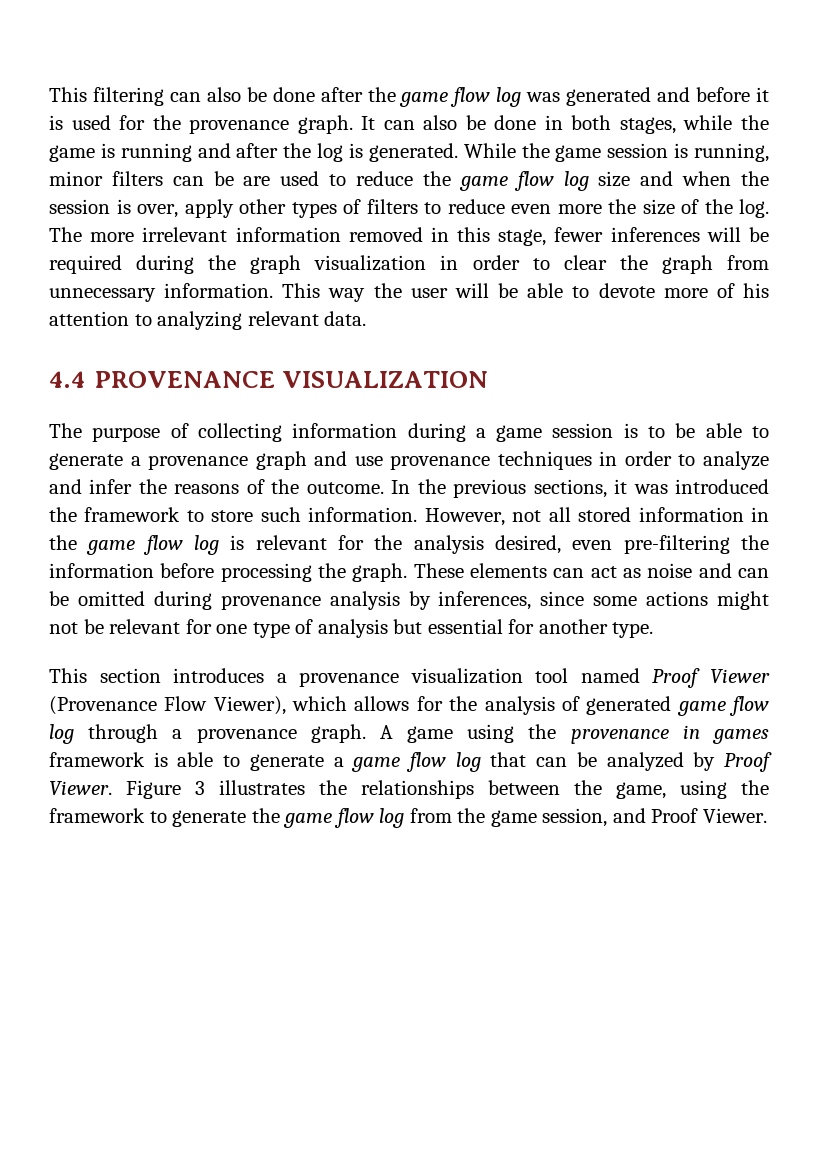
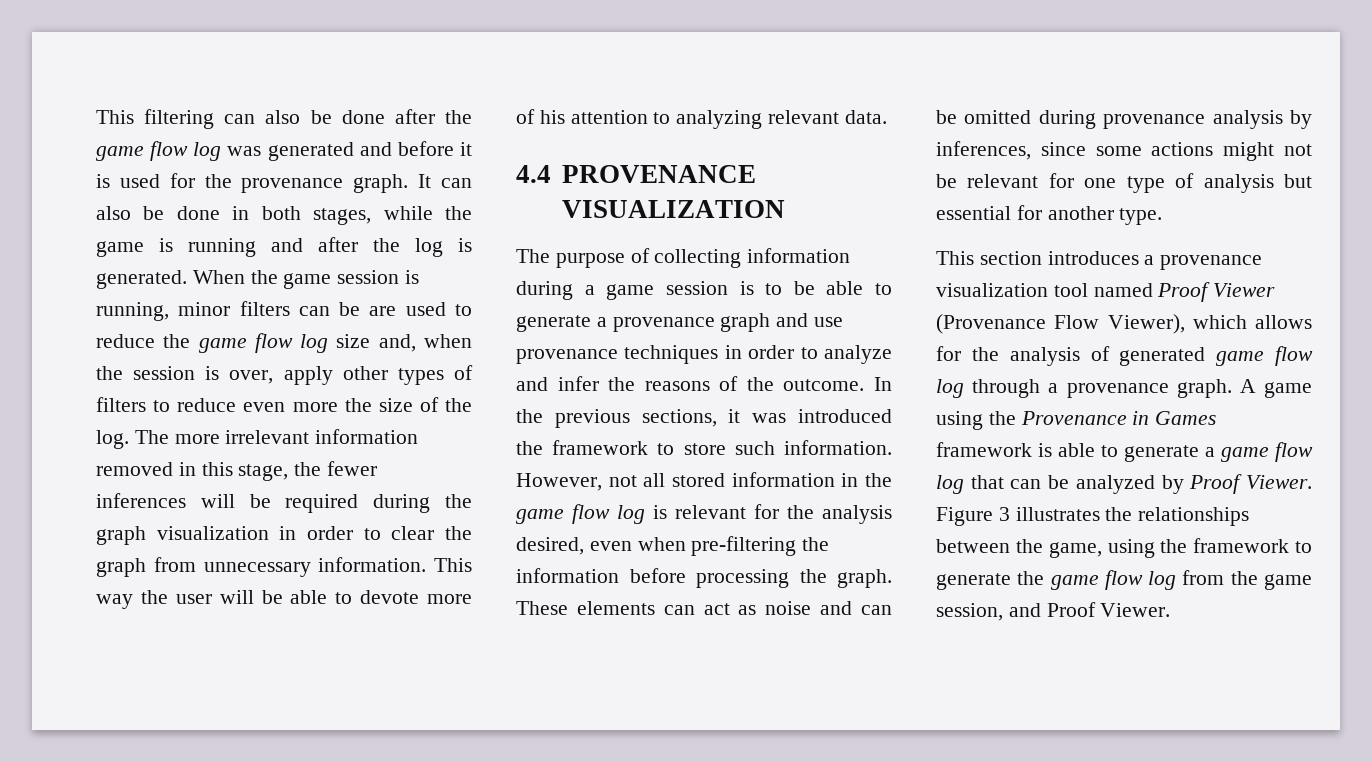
- While the game session is running, minor filters can be are used to reduce the game flow log size and when the session is over, apply other types of filters to reduce even more the size of the log.
+ When the game session is running, minor filters can be are used to reduce the game flow log size and, when the session is over, apply other types of filters to reduce even more the size of the log.
- The more irrelevant information removed in this stage, fewer inferences will be required during the graph visualization in order to clear the graph from unnecessary information.
+ The more irrelevant information removed in this stage, the fewer inferences will be required during the graph visualization in order to clear the graph from unnecessary information.
- However, not all stored information in the game flow log is relevant for the analysis desired, even pre-filtering the information before processing the graph.
+ However, not all stored information in the game flow log is relevant for the analysis desired, even when pre-filtering the information before processing the graph.
- A game using the provenance in games framework is able to generate a game flow log that can be analyzed by Proof Viewer.
+ A game using the Provenance in Games framework is able to generate a game flow log that can be analyzed by Proof Viewer.

